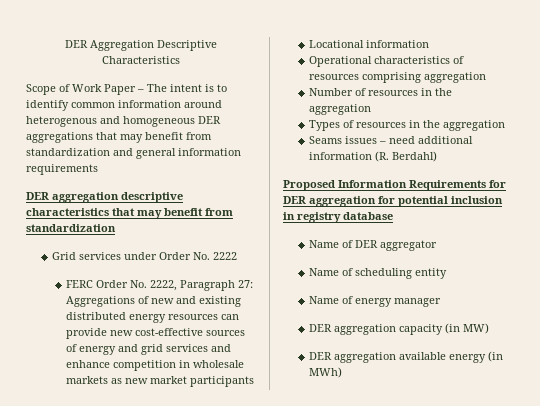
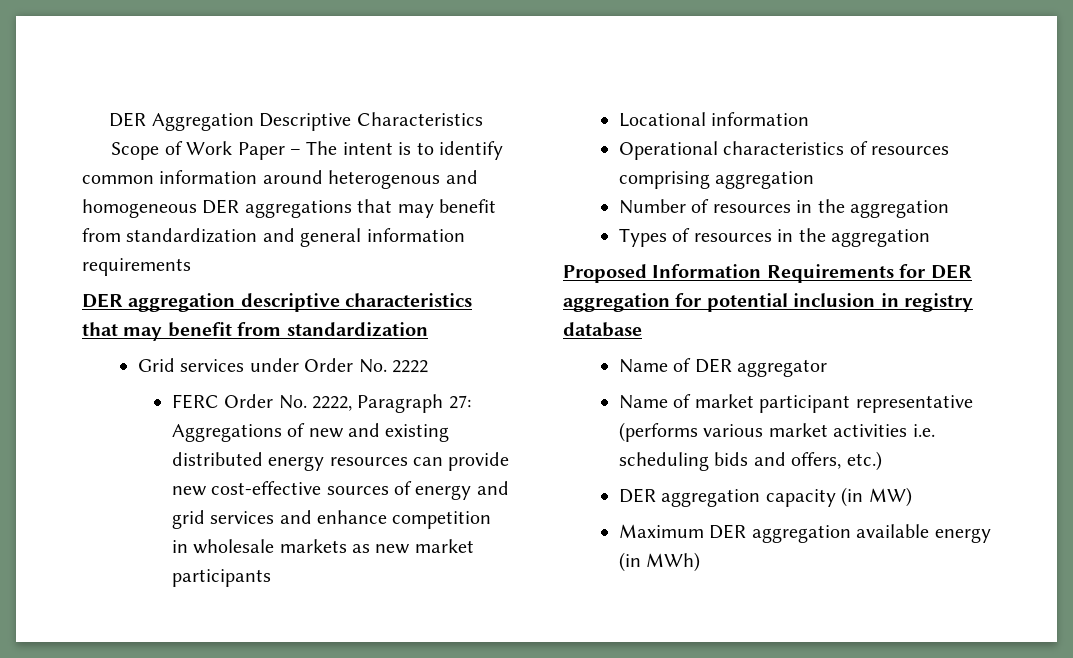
- Seams issues – need additional information (R. Berdahl)
- Name of scheduling entity
- Name of energy manager
+ Name of market participant representative (performs various market activities i.e. scheduling bids and offers, etc.)
- DER aggregation available energy (in MWh)
+ Maximum DER aggregation available energy (in MWh)

